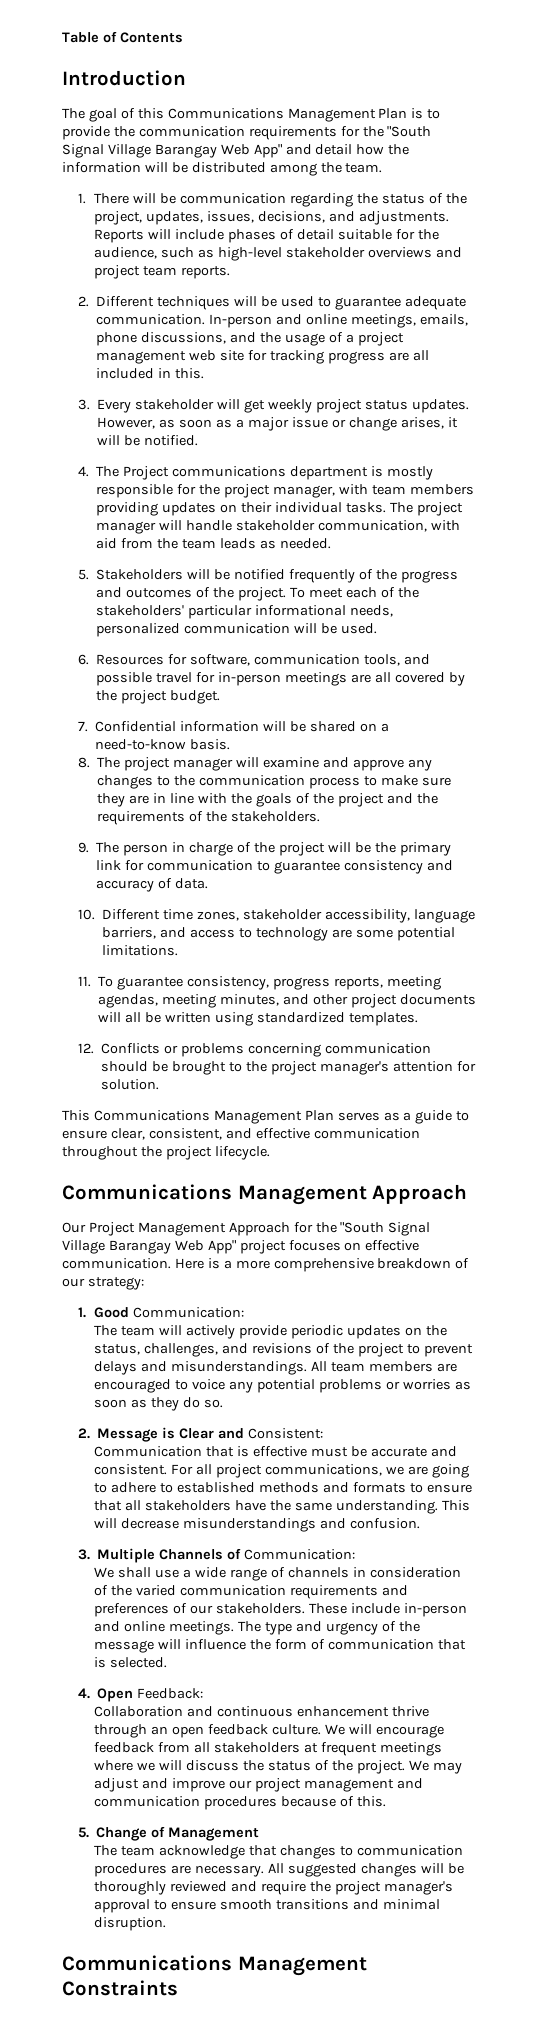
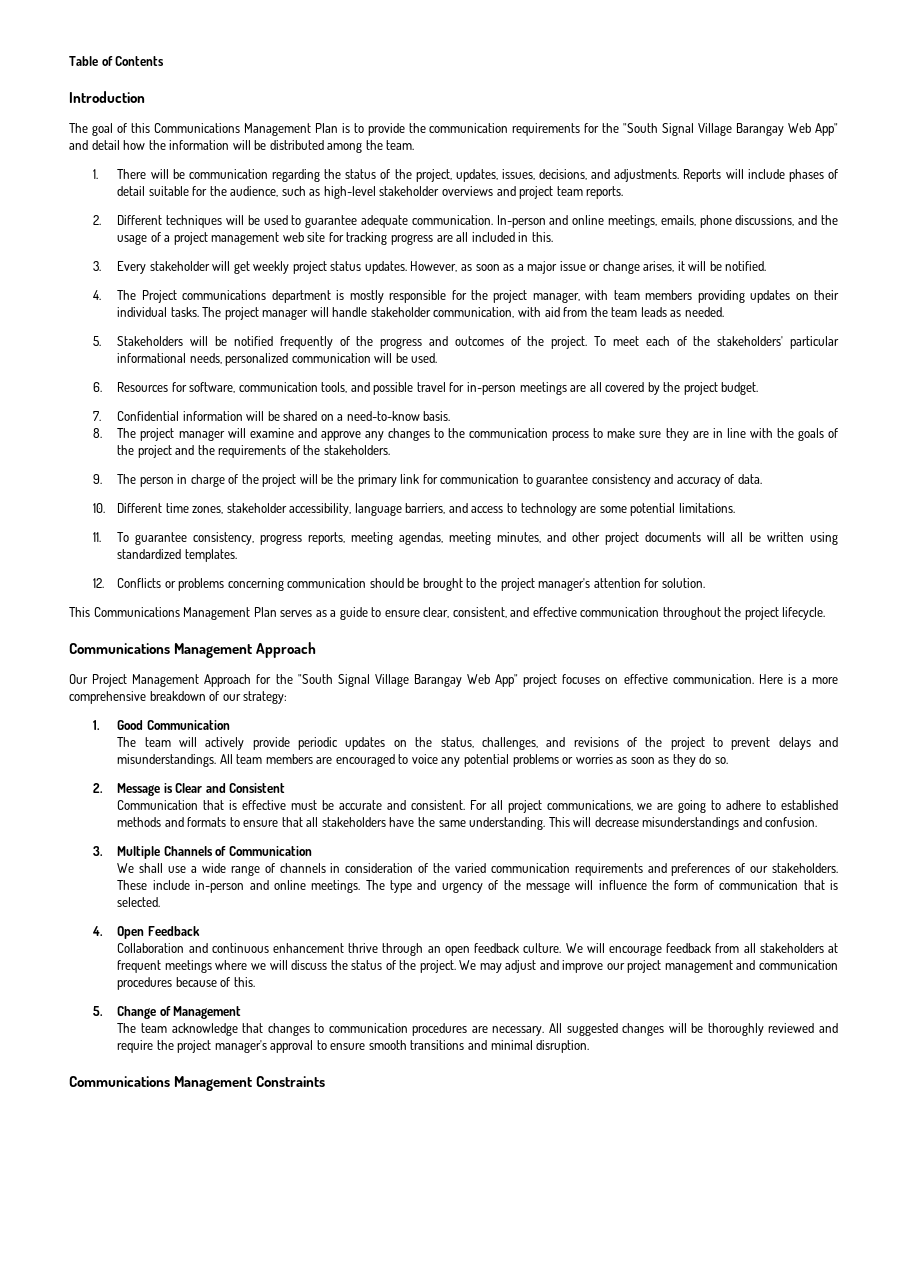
- 1. Good Communication:
+ 1. Good Communication
- 2. Message is Clear and Consistent:
+ 2. Message is Clear and Consistent
- 3. Multiple Channels of Communication:
+ 3. Multiple Channels of Communication
- 4. Open Feedback:
+ 4. Open Feedback

